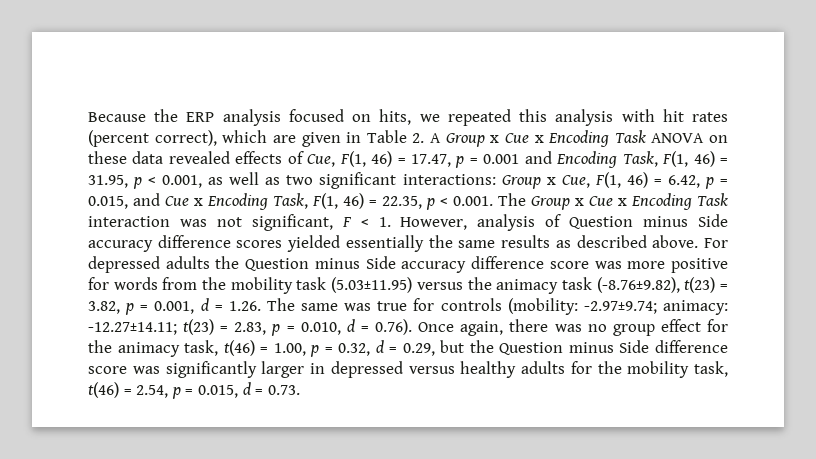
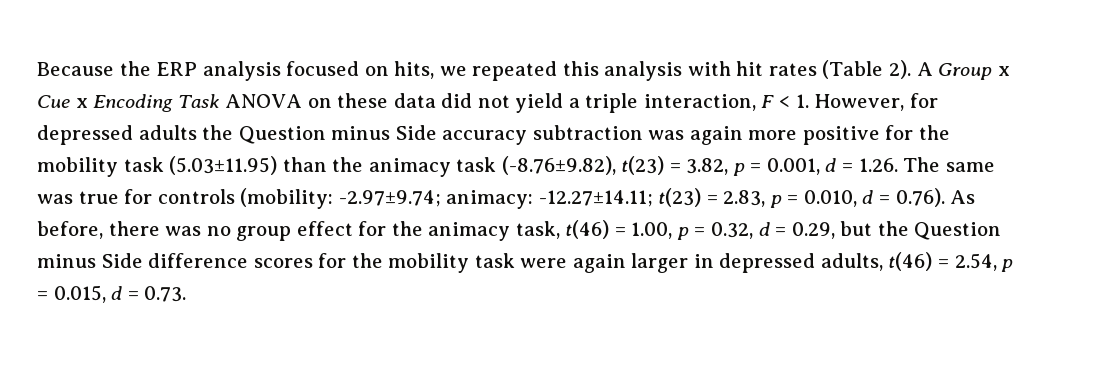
- Because the ERP analysis focused on hits, we repeated this analysis with hit rates (percent correct), which are given in Table 2. A Group x Cue x Encoding Task ANOVA on these data revealed effects of Cue, F(1, 46) = 17.47, p = 0.001 and Encoding Task, F(1, 46) = 31.95, p < 0.001, as well as two significant interactions: Group x Cue, F(1, 46) = 6.42, p = 0.015, and Cue x Encoding Task, F(1, 46) = 22.35, p < 0.001. The Group x Cue x Encoding Task interaction was not significant, F < 1. However, analysis of Question minus Side accuracy difference scores yielded essentially the same results as described above. For depressed adults the Question minus Side accuracy difference score was more positive for words from the mobility task (5.03±11.95) versus the animacy task (-8.76±9.82), t(23) = 3.82, p = 0.001, d = 1.26. The same was true for controls (mobility:
+ Because the ERP analysis focused on hits, we repeated this analysis with hit rates (Table 2). A Group x Cue x Encoding Task ANOVA on these data did not yield a triple interaction, F < 1. However, for depressed adults the Question minus Side accuracy subtraction was again more positive for the mobility task (5.03±11.95) than the animacy task (-8.76±9.82), t(23) = 3.82, p = 0.001, d = 1.26. The same was true for controls (mobility:
- t(23) = 2.83, p = 0.010, d = 0.76). Once again, there was no group effect for the animacy task, t(46) = 1.00, p = 0.32, d = 0.29, but the Question minus Side difference score was significantly larger in depressed versus healthy adults for the mobility task, t(46) = 2.54, p = 0.015, d = 0.73.
+ t(23) = 2.83, p = 0.010, d = 0.76). As before, there was no group effect for the animacy task, t(46) = 1.00, p = 0.32, d = 0.29, but the Question minus Side difference scores for the mobility task were again larger in depressed adults, t(46) = 2.54, p = 0.015, d = 0.73.

